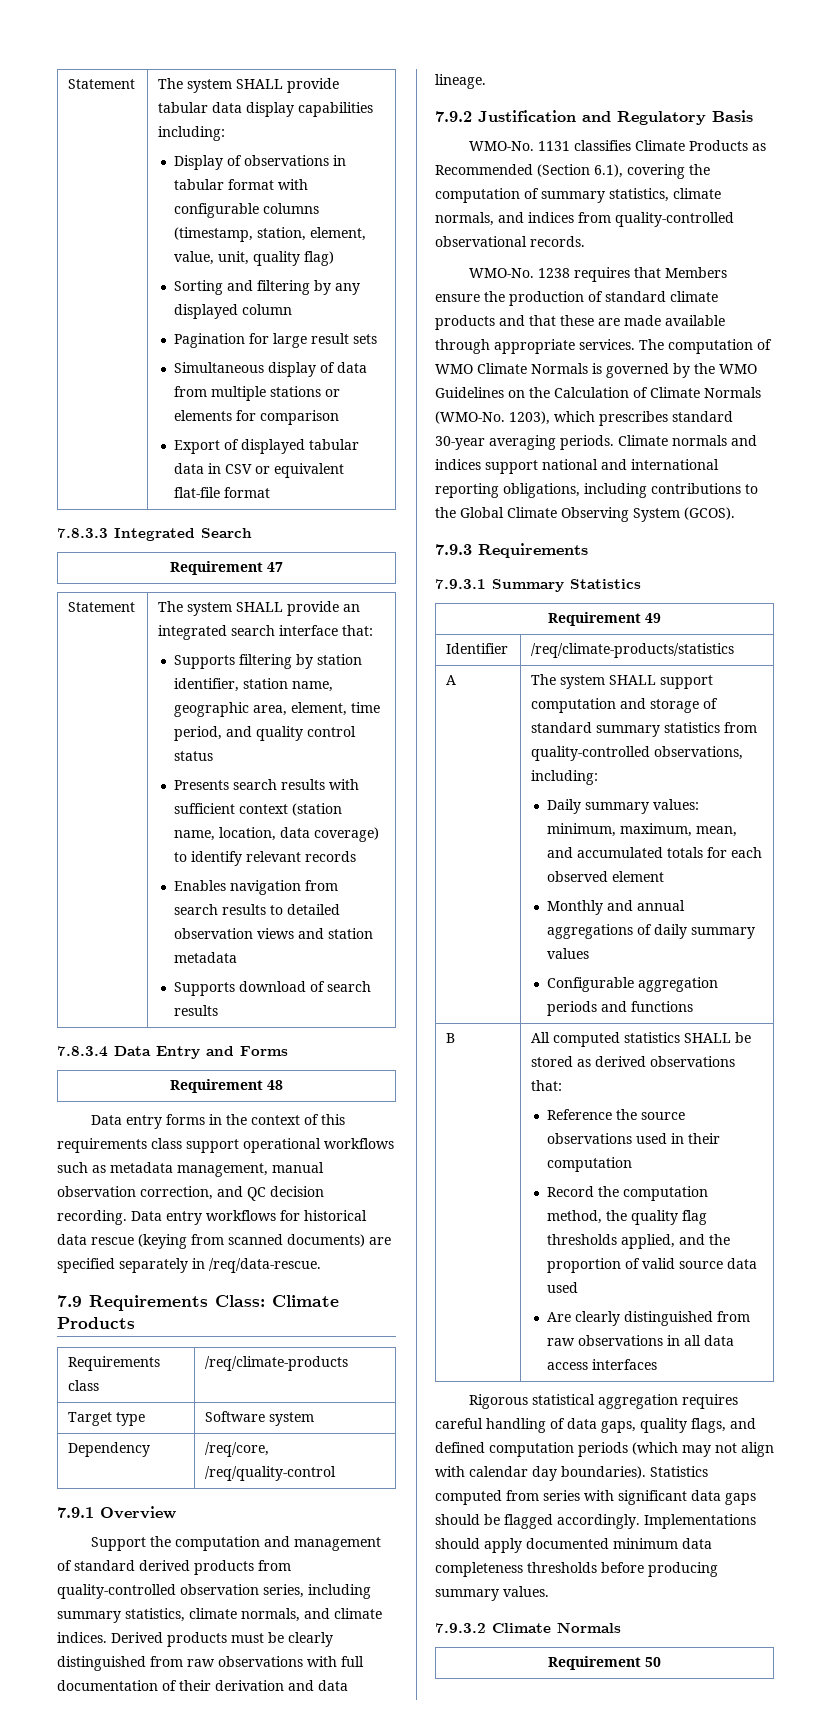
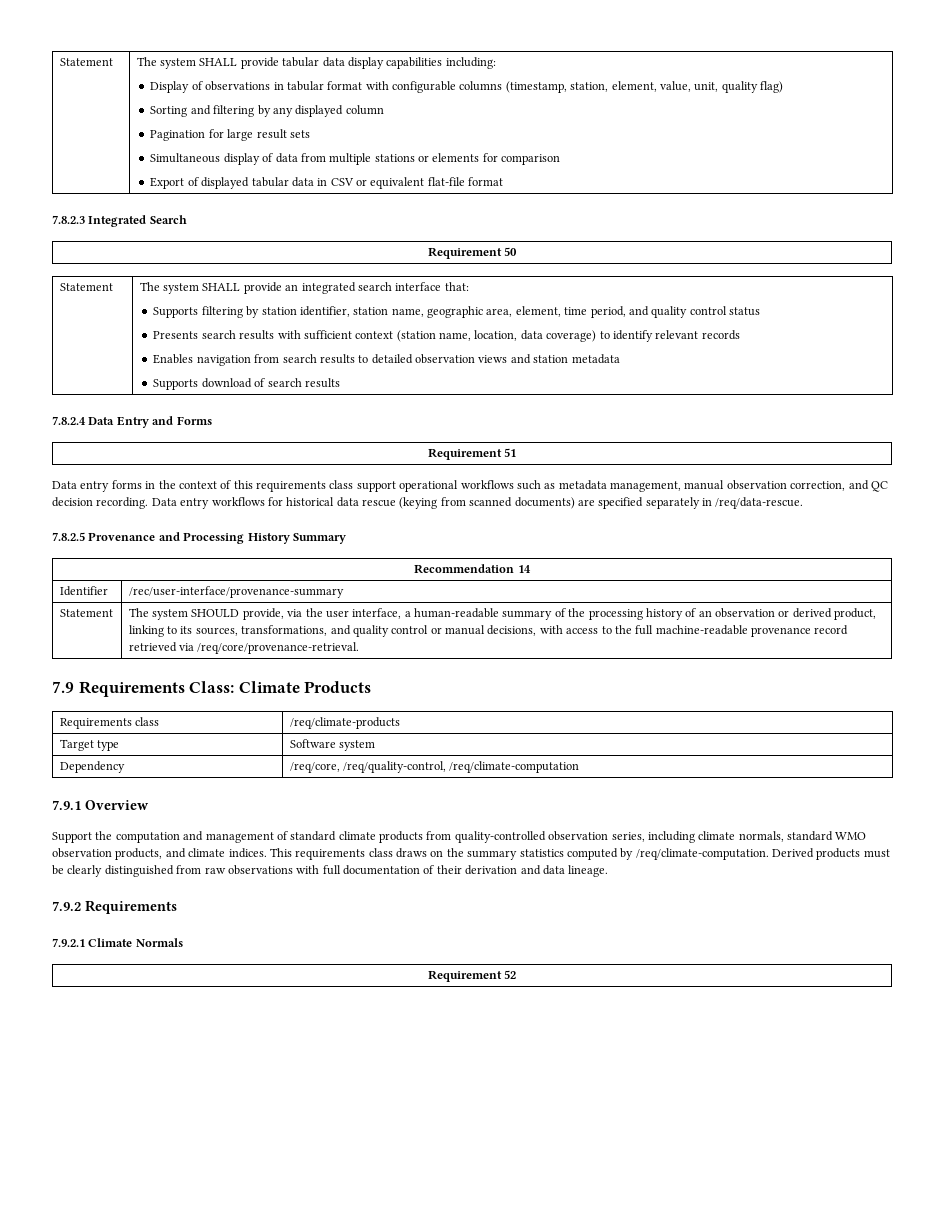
- 7.8.3.3 Integrated Search
+ 7.8.2.3 Integrated Search
- Requirement 47
+ Requirement 50
- 7.8.3.4 Data Entry and Forms
+ 7.8.2.4 Data Entry and Forms
- Requirement 48
+ Requirement 51
+ 7.8.2.5 Provenance and Processing History Summary
+ Recommendation 14
+ Identifier | /rec/user-interface/provenance-summary
+ Statement | The system SHOULD provide, via the user interface, a human-readable summary of the processing history of an observation or derived product, linking to its sources, transformations, and quality control or manual decisions, with access to the full machine-readable provenance record retrieved via /req/core/provenance-retrieval.
- Dependency | /req/core, /req/quality-control
+ Dependency | /req/core, /req/quality-control, /req/climate-computation
- Support the computation and management of standard derived products from quality-controlled observation series, including summary statistics, climate normals, and climate indices.
+ Support the computation and management of standard climate products from quality-controlled observation series, including climate normals, standard WMO observation products, and climate indices. This requirements class draws on the summary statistics computed by /req/climate-computation.
- 7.9.2 Justification and Regulatory Basis
- WMO-No. 1131 classifies Climate Products as Recommended (Section 6.1), covering the computation of summary statistics, climate normals, and indices from quality-controlled observational records.
- WMO-No. 1238 requires that Members ensure the production of standard climate products and that these are made available through appropriate services. The computation of WMO Climate Normals is governed by the WMO Guidelines on the Calculation of Climate Normals (WMO-No. 1203), which prescribes standard 30-year averaging periods. Climate normals and indices support national and international reporting obligations, including contributions to the Global Climate Observing System (GCOS).
- 7.9.3 Requirements
- 7.9.3.1 Summary Statistics
- Requirement 49
- Identifier | /req/climate-products/statistics
- A | The system SHALL support computation and storage of standard summary statistics from quality-controlled observations, including:
- Daily summary values: minimum, maximum, mean, and accumulated totals for each observed element
- Monthly and annual aggregations of daily summary values
- Configurable aggregation periods and functions
- B | All computed statistics SHALL be stored as derived observations that:
- Reference the source observations used in their computation
- Record the computation method, the quality flag thresholds applied, and the proportion of valid source data used
- Are clearly distinguished from raw observations in all data access interfaces
- Rigorous statistical aggregation requires careful handling of data gaps, quality flags, and defined computation periods (which may not align with calendar day boundaries). Statistics computed from series with significant data gaps should be flagged accordingly. Implementations should apply documented minimum data completeness thresholds before producing summary values.
- 7.9.3.2 Climate Normals
+ 7.9.2 Requirements
+ 7.9.2.1 Climate Normals
- Requirement 50
+ Requirement 52

